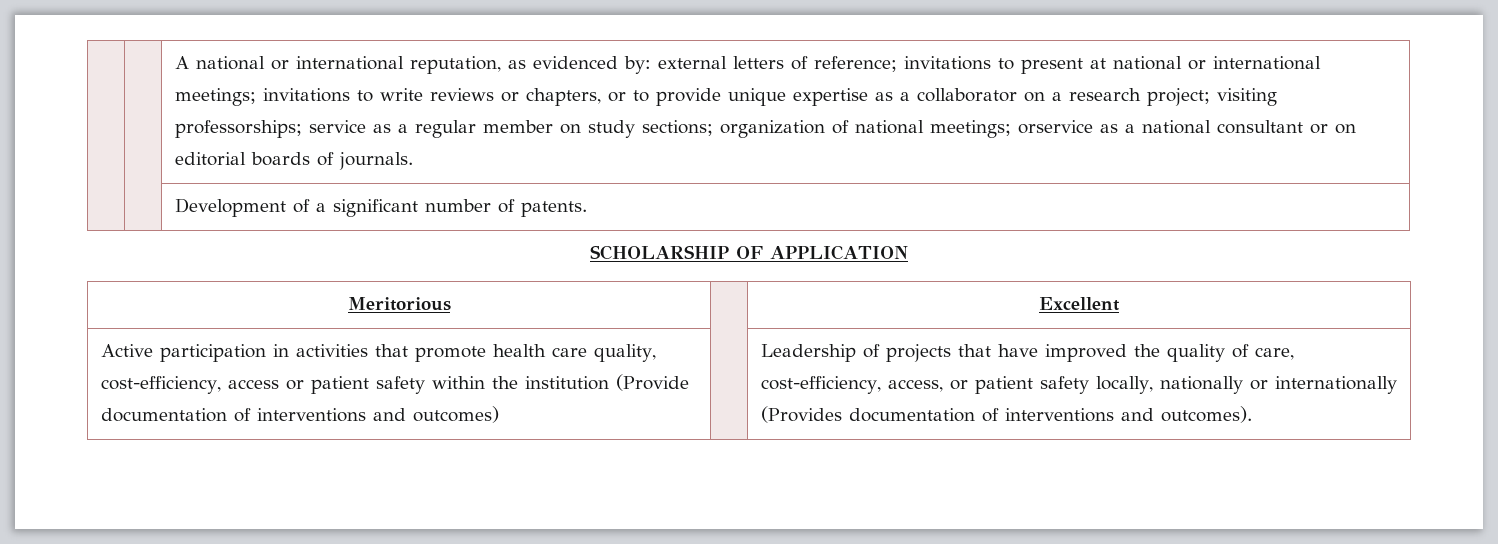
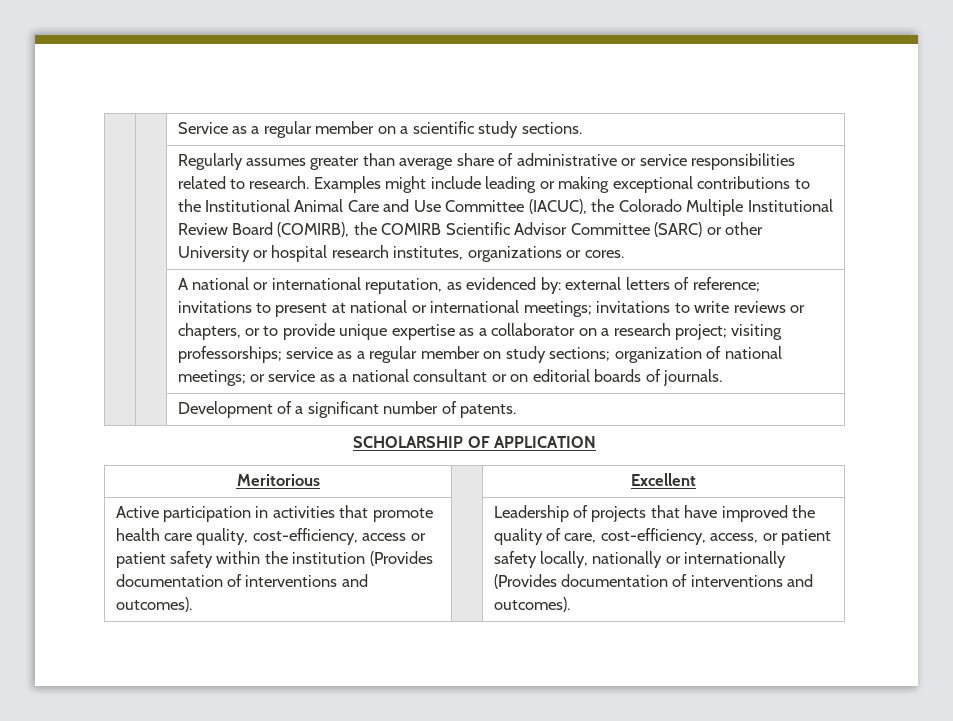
+ Service as a regular member on a scientific study sections.
+ | | Regularly assumes greater than average share of administrative or service responsibilities related to research. Examples might include leading or making exceptional contributions to the Institutional Animal Care and Use Committee (IACUC), the Colorado Multiple Institutional Review Board (COMIRB), the COMIRB Scientific Advisor Committee (SARC) or other University or hospital research institutes, organizations or cores.
- orservice as a national consultant or on editorial boards of journals.
+ or service as a national consultant or on editorial boards of journals.
- Active participation in activities that promote health care quality, cost-efficiency, access or patient safety within the institution (Provide documentation of interventions and outcomes)
+ Active participation in activities that promote health care quality, cost-efficiency, access or patient safety within the institution (Provides documentation of interventions and outcomes).

